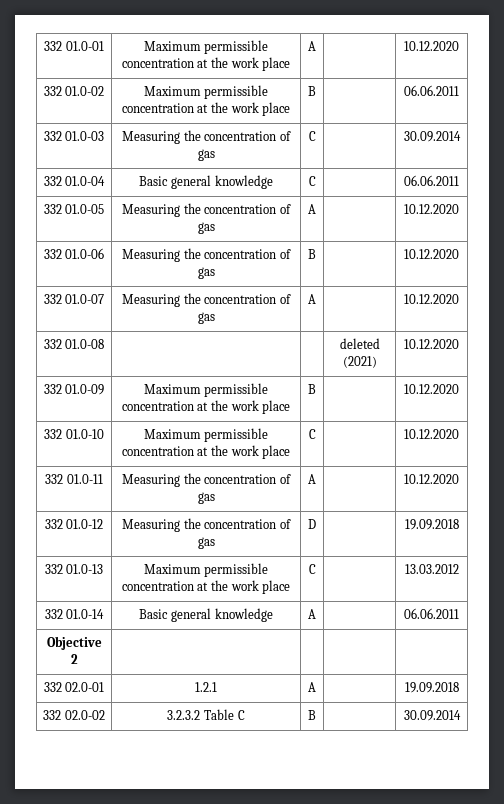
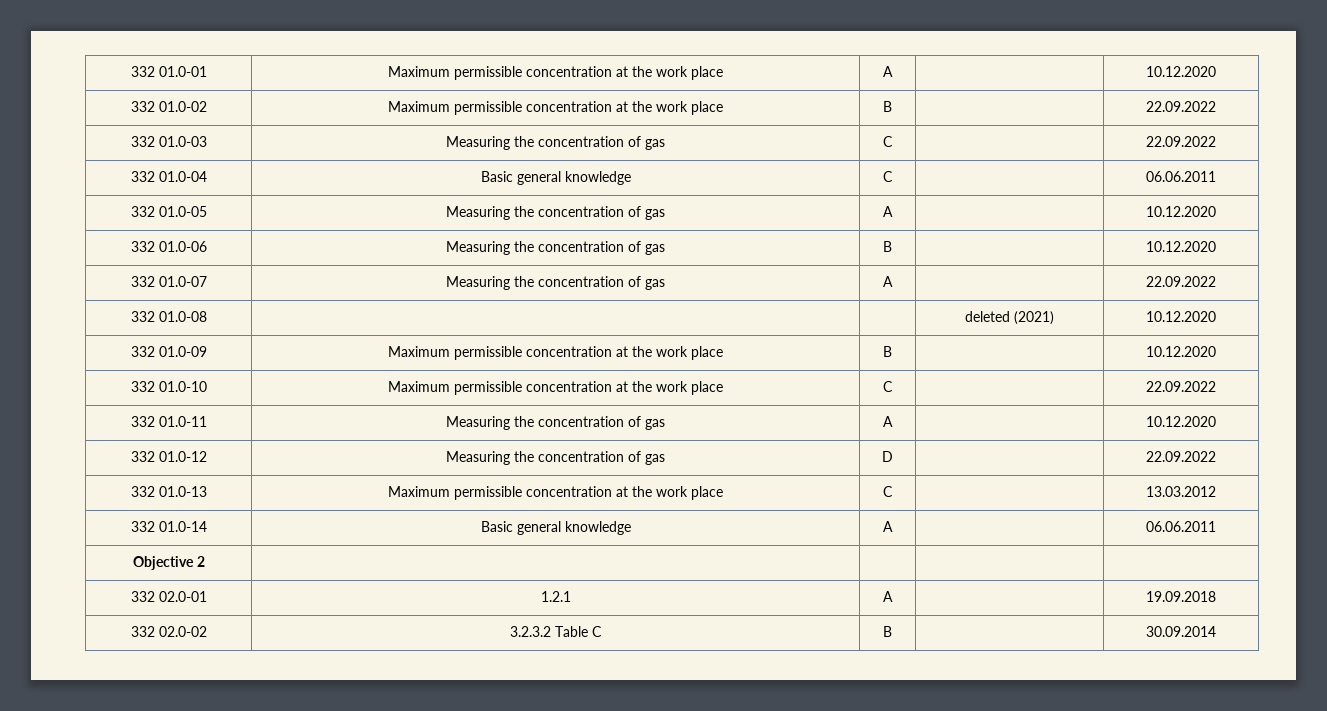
- 332 01.0-02 | Maximum permissible concentration at the work place | B | | 06.06.2011
+ 332 01.0-02 | Maximum permissible concentration at the work place | B | | 22.09.2022
- 332 01.0-03 | Measuring the concentration of gas | C | | 30.09.2014
+ 332 01.0-03 | Measuring the concentration of gas | C | | 22.09.2022
- 332 01.0-07 | Measuring the concentration of gas | A | | 10.12.2020
+ 332 01.0-07 | Measuring the concentration of gas | A | | 22.09.2022
- 332 01.0-10 | Maximum permissible concentration at the work place | C | | 10.12.2020
+ 332 01.0-10 | Maximum permissible concentration at the work place | C | | 22.09.2022
- 332 01.0-12 | Measuring the concentration of gas | D | | 19.09.2018
+ 332 01.0-12 | Measuring the concentration of gas | D | | 22.09.2022

